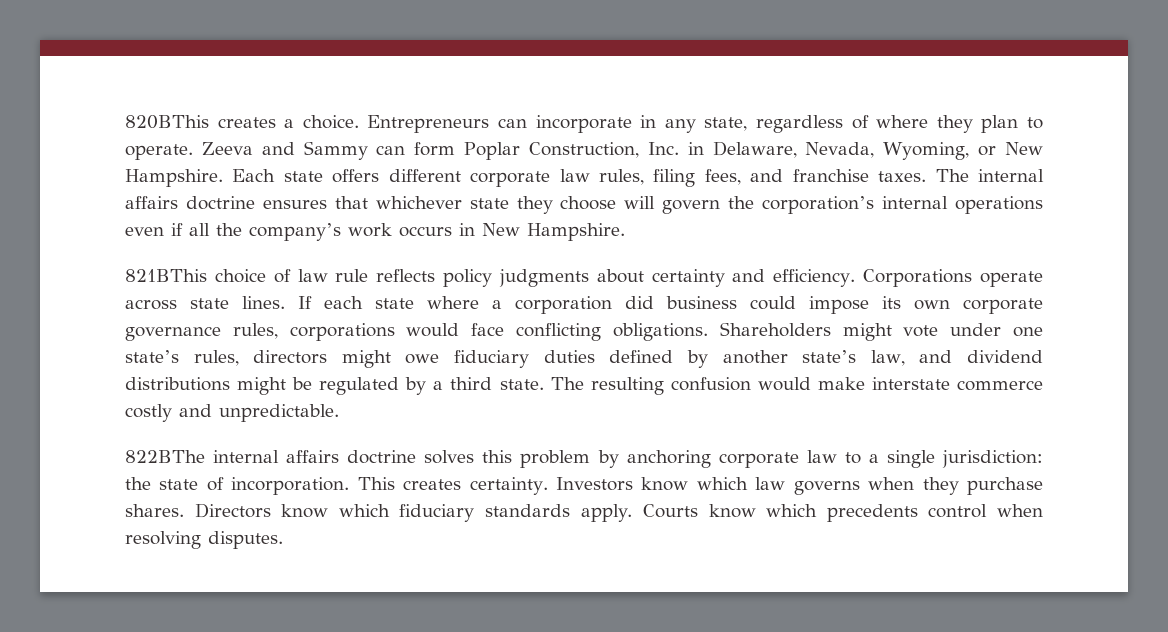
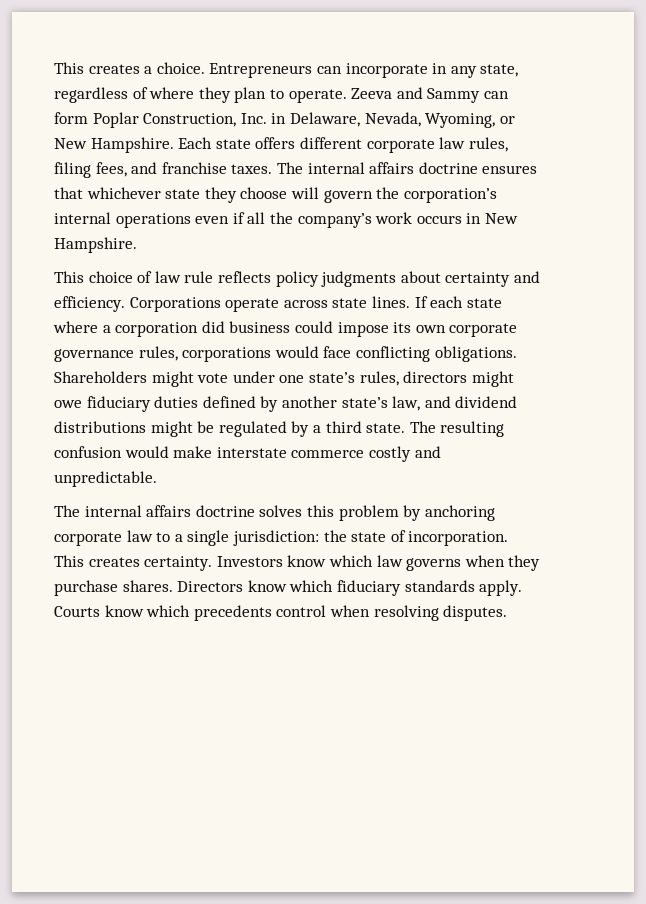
- 820BThis creates a choice.
+ This creates a choice.
- 821BThis choice of law rule reflects policy judgments about certainty and efficiency.
+ This choice of law rule reflects policy judgments about certainty and efficiency.
- 822BThe internal affairs doctrine solves this problem by anchoring corporate law to a single jurisdiction: the state of incorporation.
+ The internal affairs doctrine solves this problem by anchoring corporate law to a single jurisdiction: the state of incorporation.

